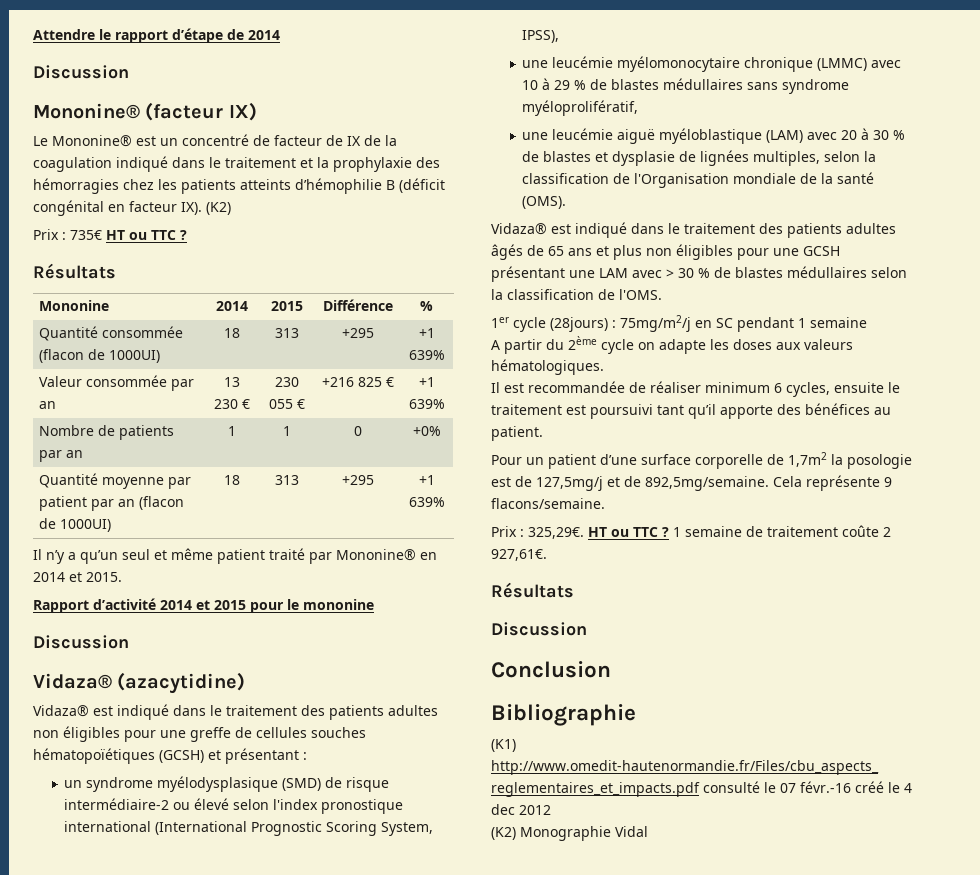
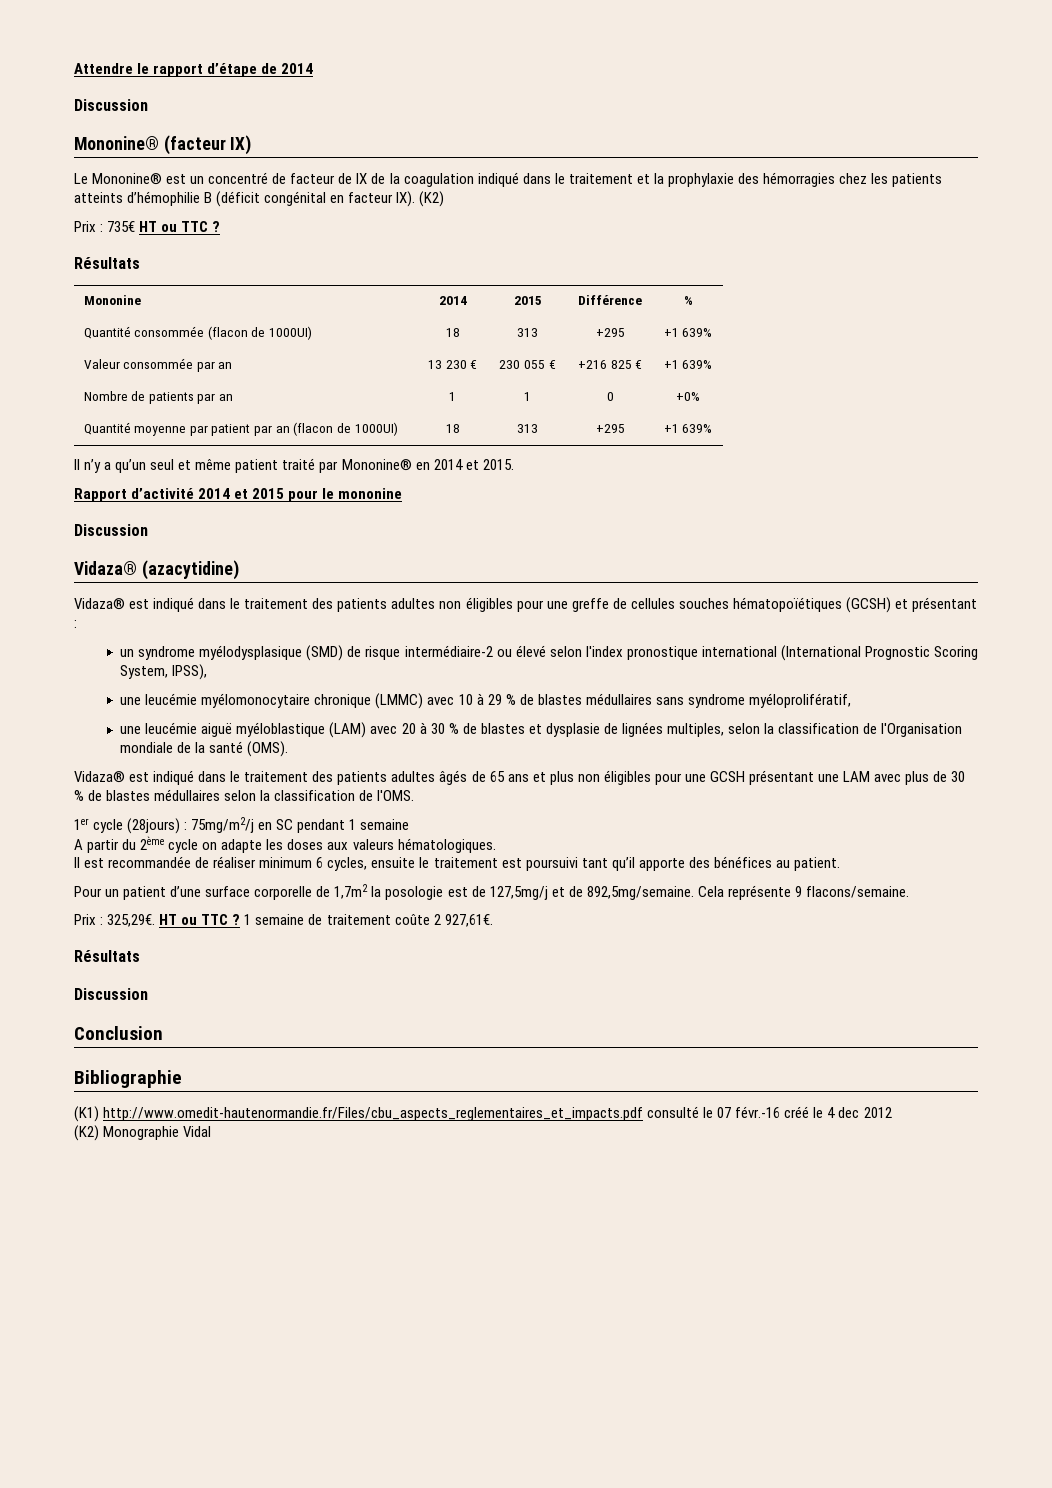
- Vidaza® est indiqué dans le traitement des patients adultes âgés de 65 ans et plus non éligibles pour une GCSH présentant une LAM avec > 30 % de blastes médullaires selon la classification de l'OMS.
+ Vidaza® est indiqué dans le traitement des patients adultes âgés de 65 ans et plus non éligibles pour une GCSH présentant une LAM avec plus de 30 % de blastes médullaires selon la classification de l'OMS.

